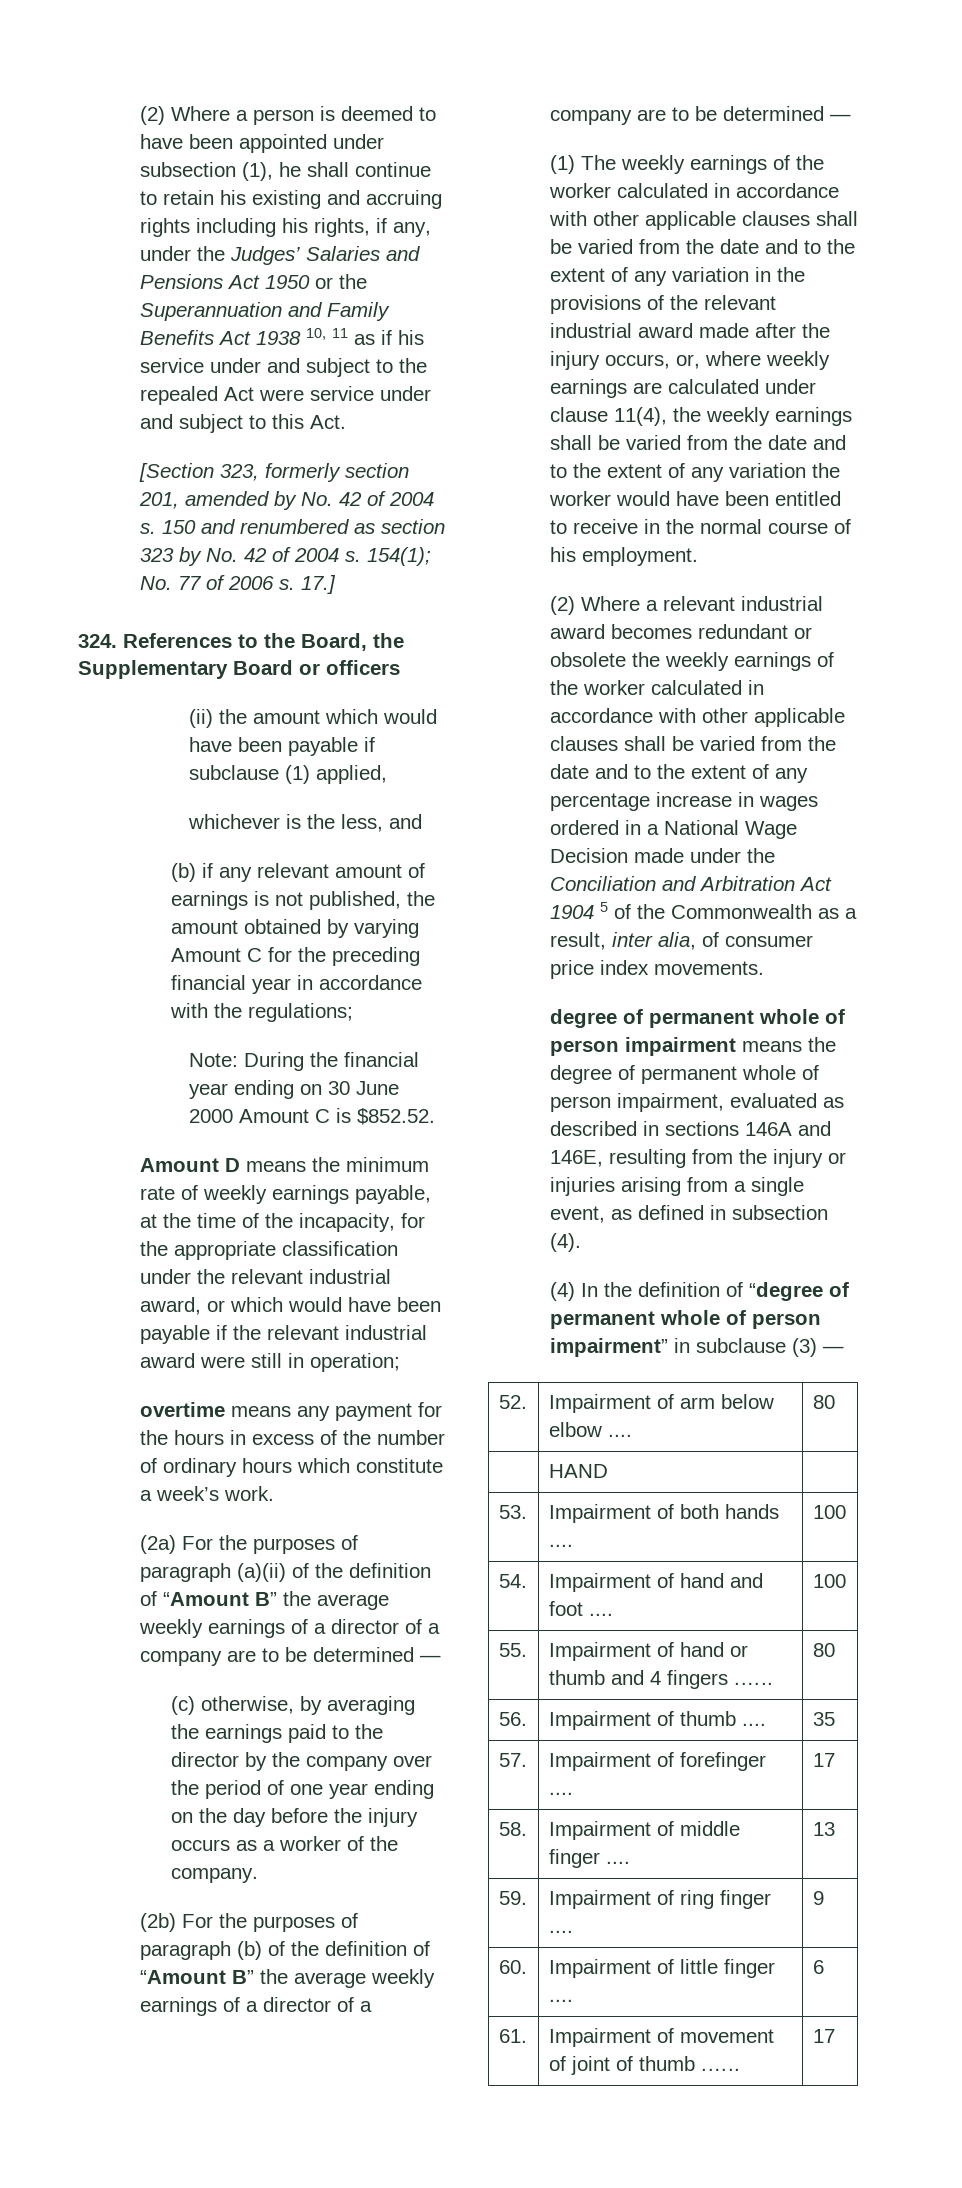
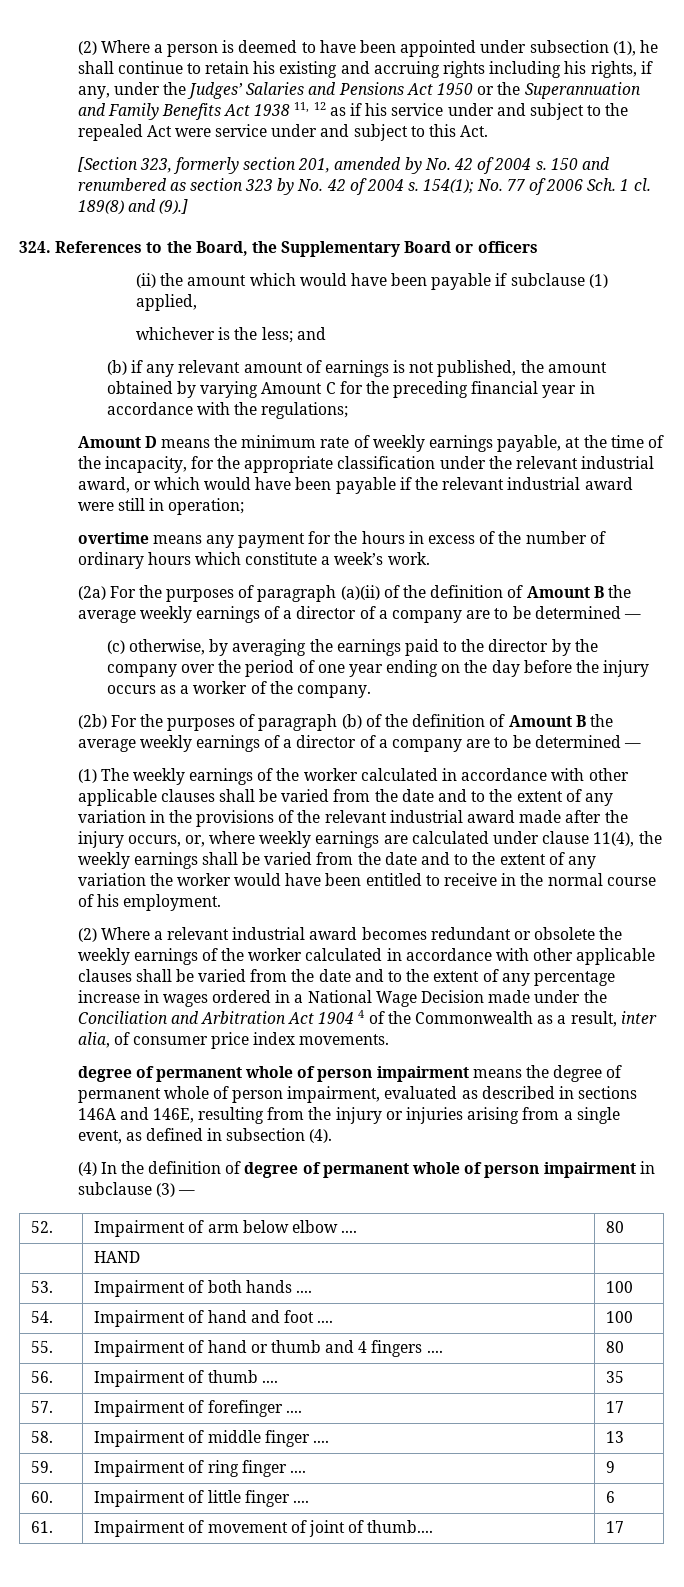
- (2) Where a person is deemed to have been appointed under subsection (1), he shall continue to retain his existing and accruing rights including his rights, if any, under the Judges’ Salaries and Pensions Act 1950 or the Superannuation and Family Benefits Act 1938 10, 11 as if his service under and subject to the repealed Act were service under and subject to this Act.
+ (2) Where a person is deemed to have been appointed under subsection (1), he shall continue to retain his existing and accruing rights including his rights, if any, under the Judges’ Salaries and Pensions Act 1950 or the Superannuation and Family Benefits Act 1938 11, 12 as if his service under and subject to the repealed Act were service under and subject to this Act.
- 154(1); No. 77 of 2006 s. 17.]
+ 154(1); No. 77 of 2006 Sch. 1 cl. 189(8) and (9).]
- whichever is the less, and
+ whichever is the less; and
- Note: During the financial year ending on 30 June 2000 Amount C is $852.52.
- (2a) For the purposes of paragraph (a)(ii) of the definition of “Amount B” the average weekly earnings of a director of a company are to be determined —
+ (2a) For the purposes of paragraph (a)(ii) of the definition of Amount B the average weekly earnings of a director of a company are to be determined —
- (2b) For the purposes of paragraph (b) of the definition of “Amount B” the average weekly earnings of a director of a company are to be determined —
+ (2b) For the purposes of paragraph (b) of the definition of Amount B the average weekly earnings of a director of a company are to be determined —
- (2) Where a relevant industrial award becomes redundant or obsolete the weekly earnings of the worker calculated in accordance with other applicable clauses shall be varied from the date and to the extent of any percentage increase in wages ordered in a National Wage Decision made under the Conciliation and Arbitration Act 1904 5 of the Commonwealth as a result, inter alia, of consumer price index movements.
+ (2) Where a relevant industrial award becomes redundant or obsolete the weekly earnings of the worker calculated in accordance with other applicable clauses shall be varied from the date and to the extent of any percentage increase in wages ordered in a National Wage Decision made under the Conciliation and Arbitration Act 1904 4 of the Commonwealth as a result, inter alia, of consumer price index movements.
- (4) In the definition of “degree of permanent whole of person impairment” in subclause (3) —
+ (4) In the definition of degree of permanent whole of person impairment in subclause (3) —
- 55. | Impairment of hand or thumb and 4 fingers .….. | 80
+ 55. | Impairment of hand or thumb and 4 fingers .... | 80
- 61. | Impairment of movement of joint of thumb .….. | 17
+ 61. | Impairment of movement of joint of thumb.... | 17

